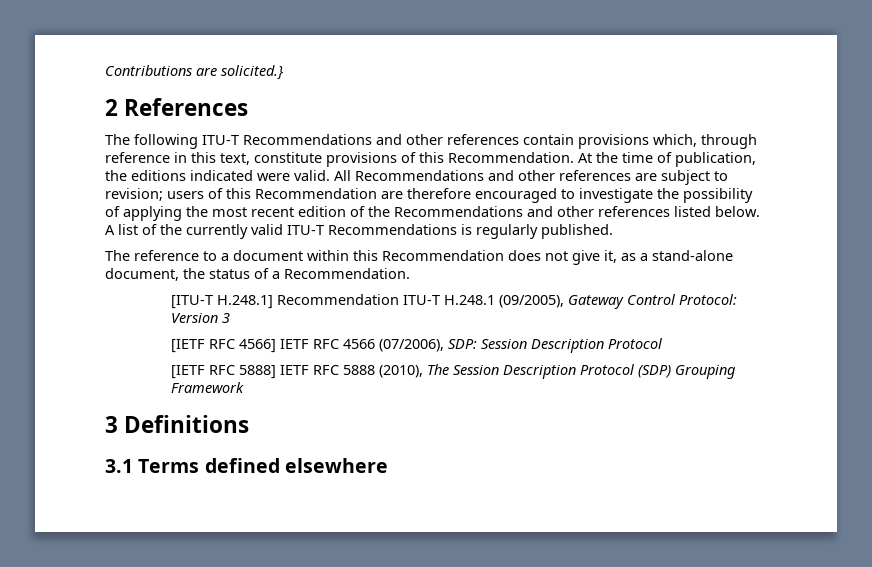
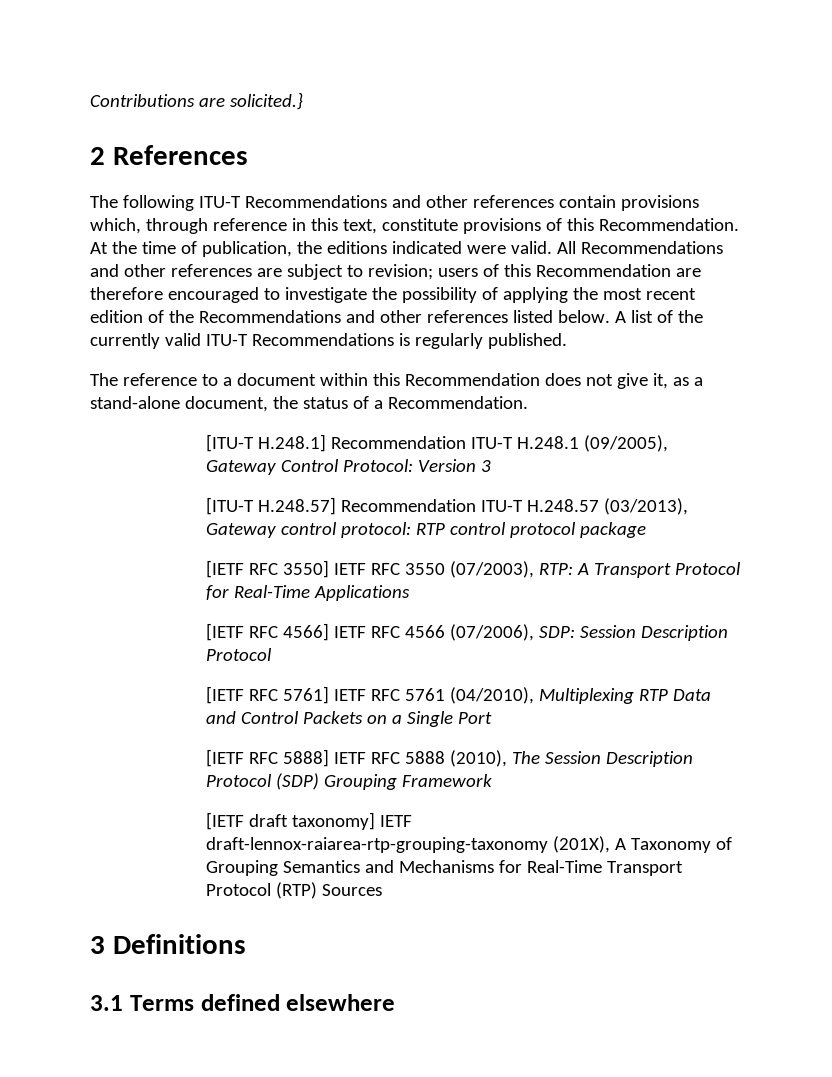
+ [ITU-T H.248.57] Recommendation ITU-T H.248.57 (03/2013), Gateway control protocol: RTP control protocol package
+ [IETF RFC 3550] IETF RFC 3550 (07/2003), RTP: A Transport Protocol for Real-Time Applications
+ [IETF RFC 5761] IETF RFC 5761 (04/2010), Multiplexing RTP Data and Control Packets on a Single Port
+ [IETF draft taxonomy] IETF draft-lennox-raiarea-rtp-grouping-taxonomy (201X), A Taxonomy of Grouping Semantics and Mechanisms for Real-Time Transport Protocol (RTP) Sources

